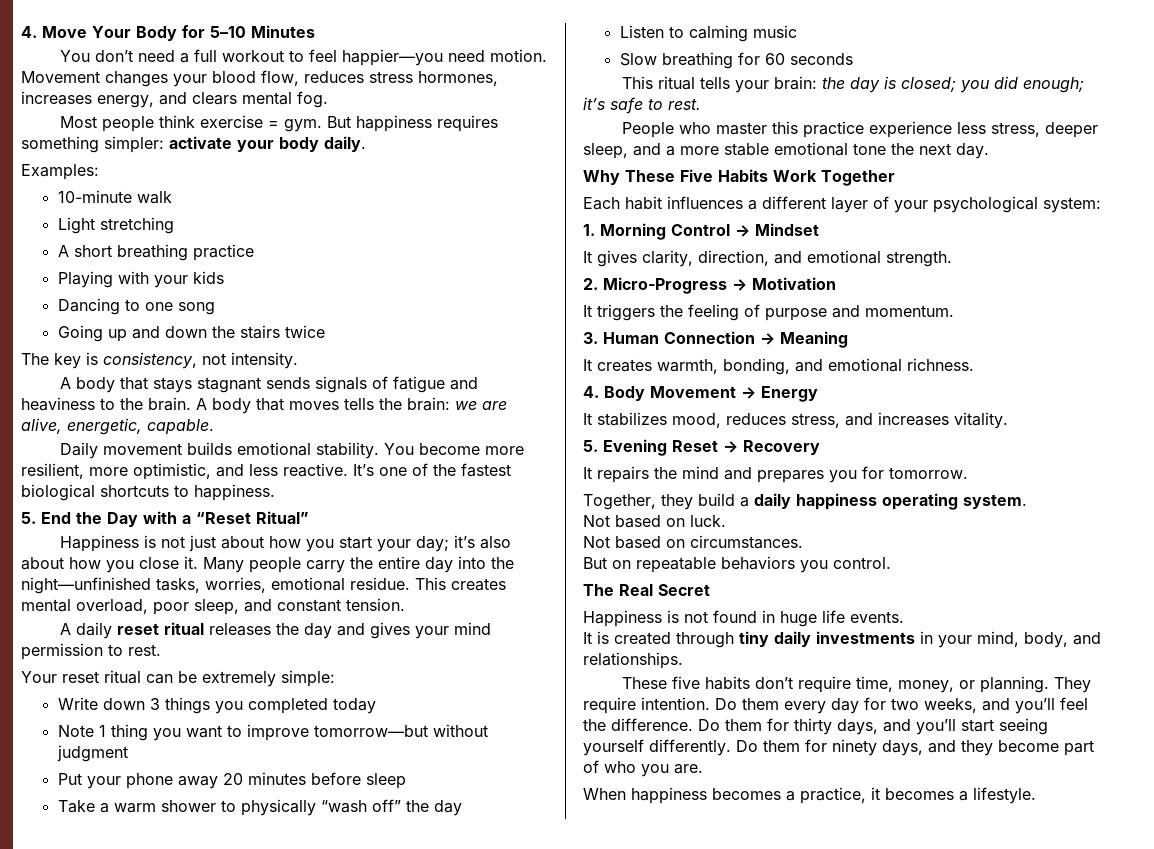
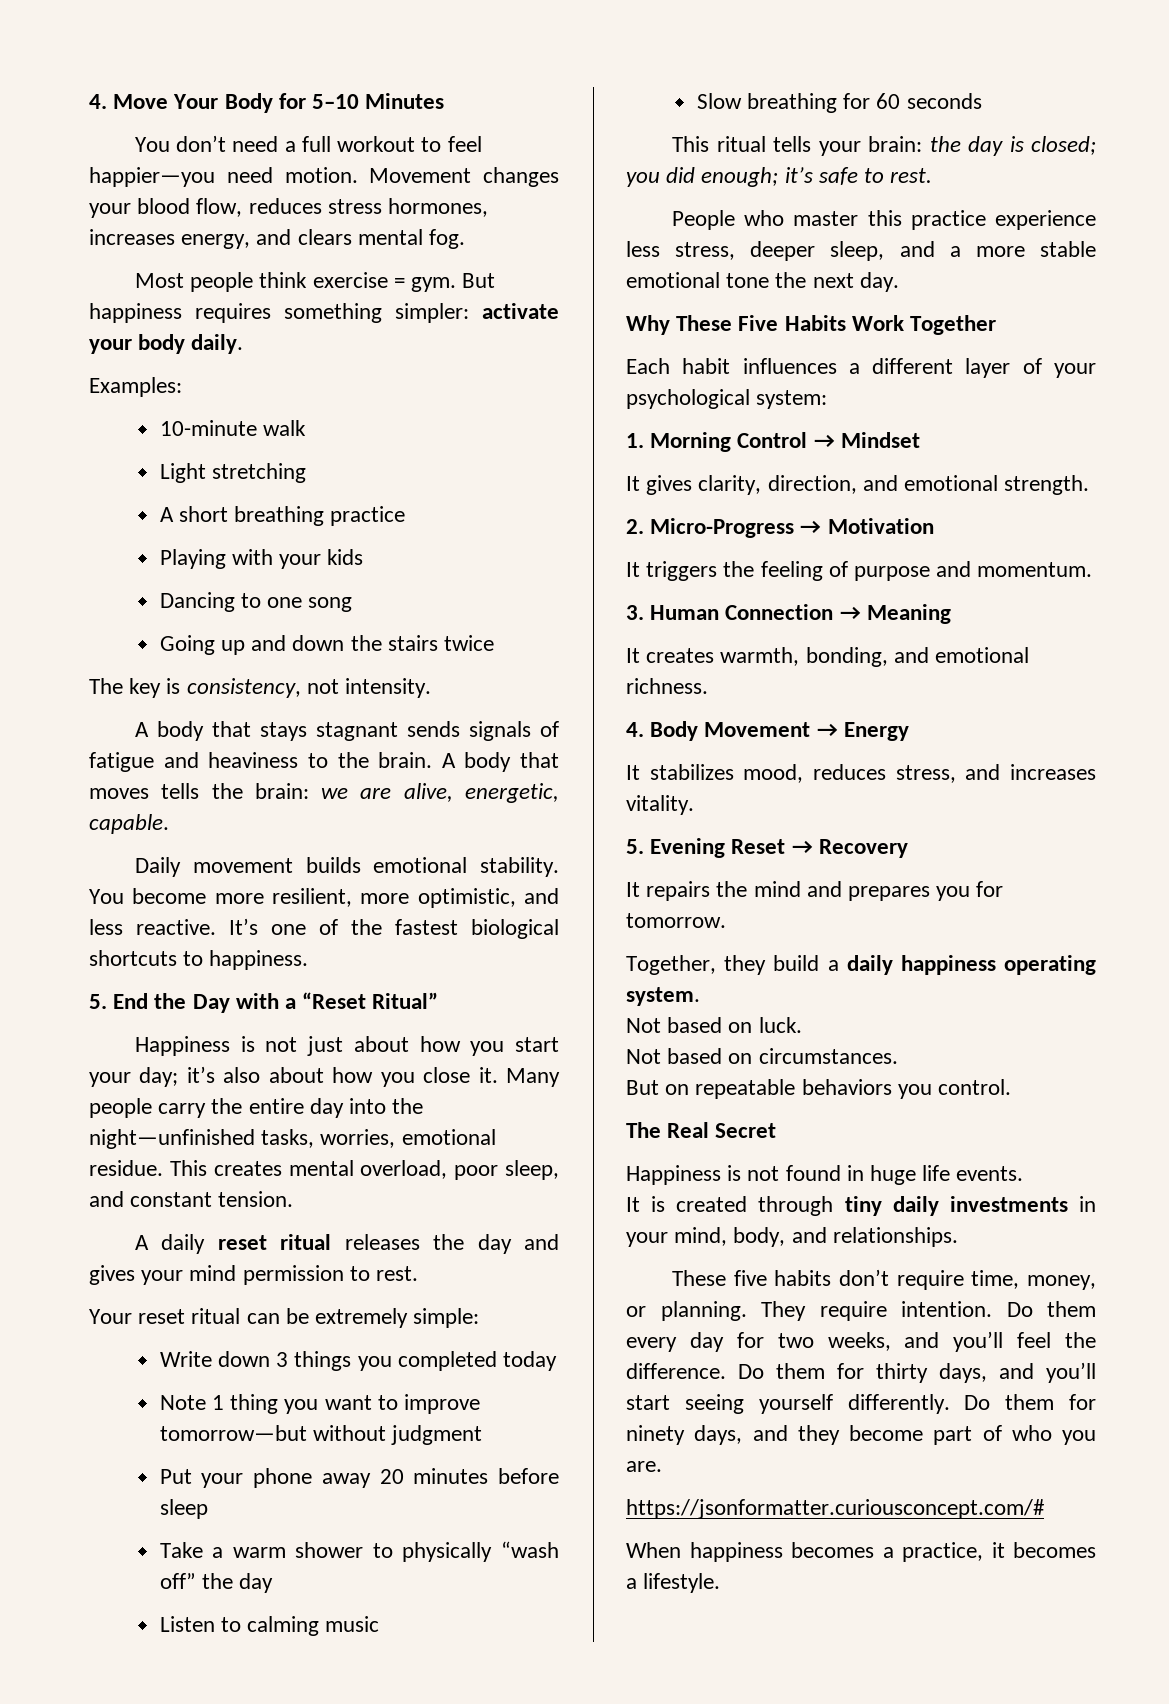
+ https://jsonformatter.curiousconcept.com/#

